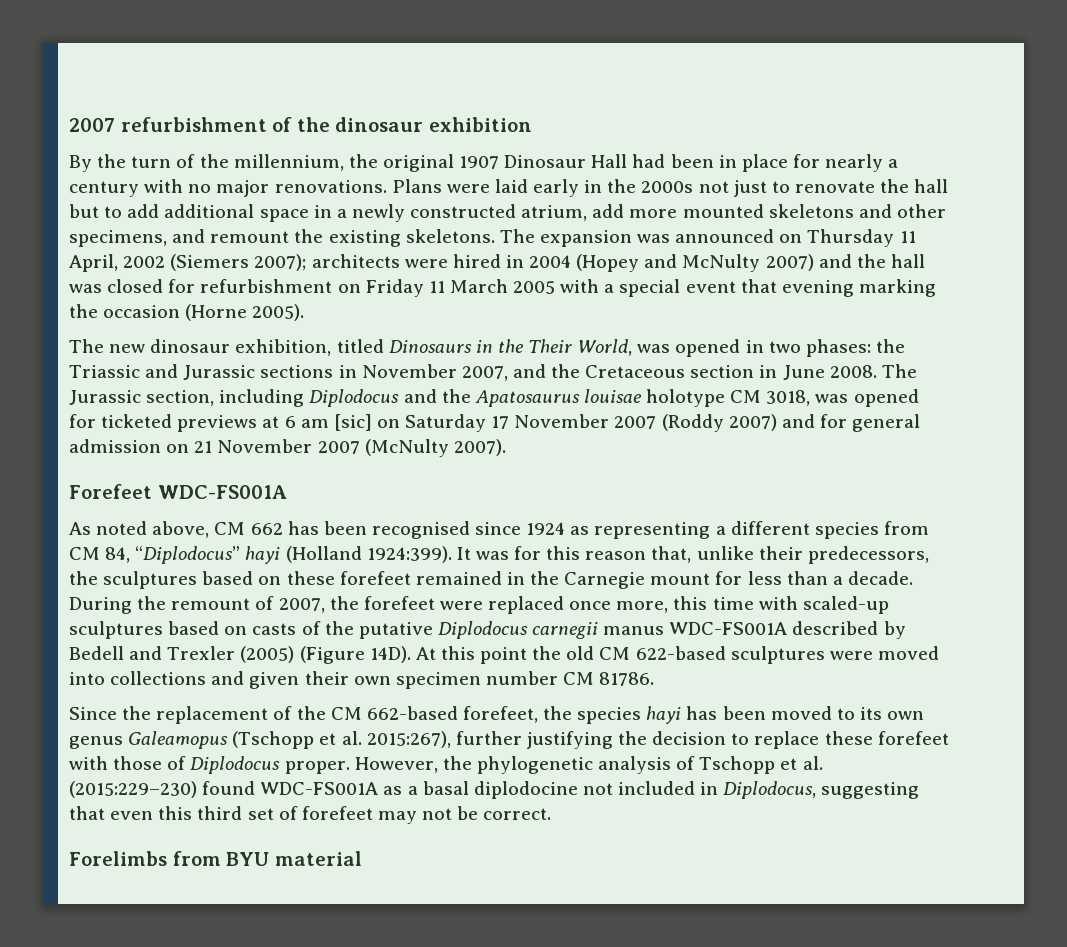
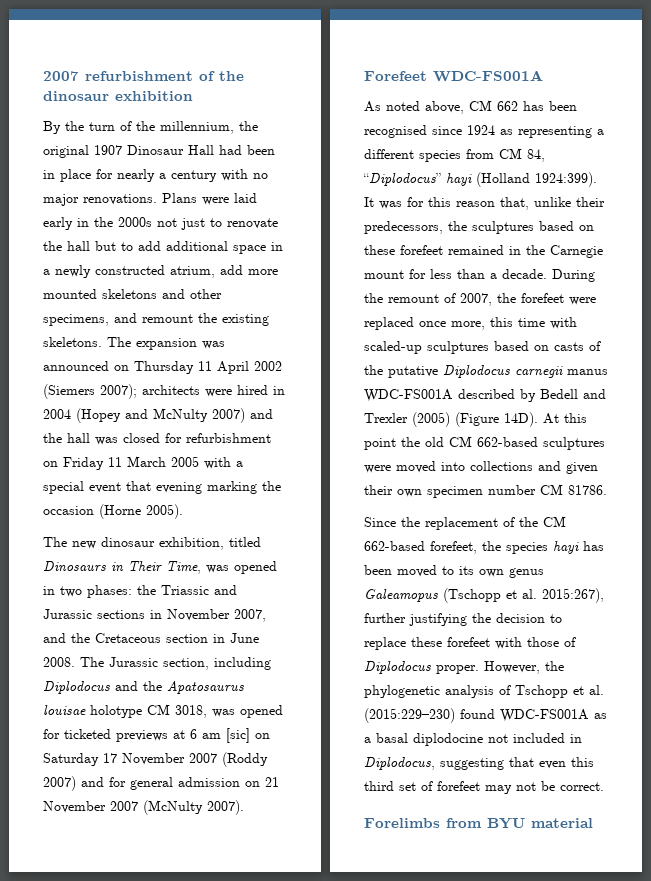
- The expansion was announced on Thursday 11 April, 2002 (Siemers 2007); architects were hired in 2004 (Hopey and McNulty 2007) and the hall was closed for refurbishment on Friday 11 March 2005 with a special event that evening marking the occasion (Horne 2005).
+ The expansion was announced on Thursday 11 April 2002 (Siemers 2007); architects were hired in 2004 (Hopey and McNulty 2007) and the hall was closed for refurbishment on Friday 11 March 2005 with a special event that evening marking the occasion (Horne 2005).
- The new dinosaur exhibition, titled Dinosaurs in the Their World, was opened in two phases: the Triassic and Jurassic sections in November 2007, and the Cretaceous section in June 2008.
+ The new dinosaur exhibition, titled Dinosaurs in Their Time, was opened in two phases: the Triassic and Jurassic sections in November 2007, and the Cretaceous section in June 2008.
- At this point the old CM 622-based sculptures were moved into collections and given their own specimen number CM 81786.
+ At this point the old CM 662-based sculptures were moved into collections and given their own specimen number CM 81786.

